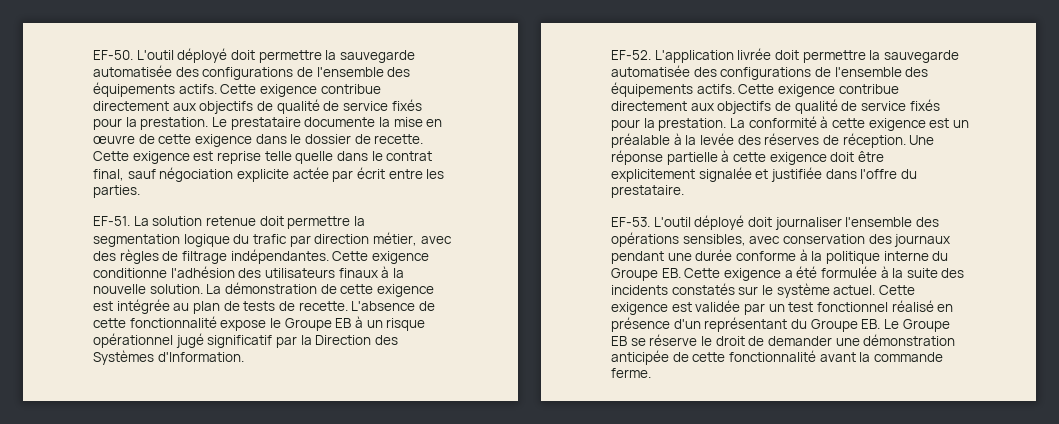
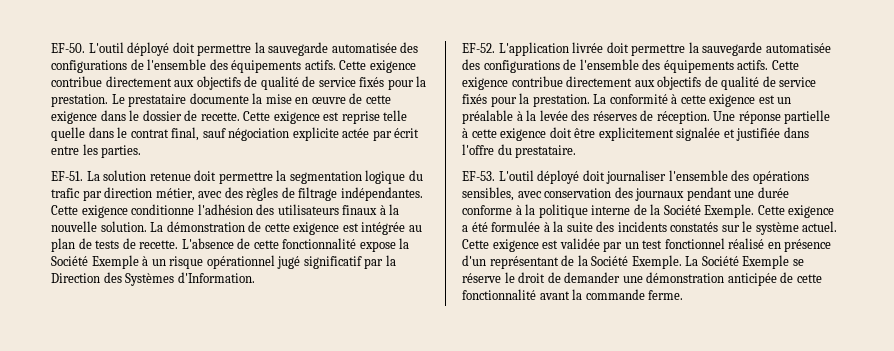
- L'absence de cette fonctionnalité expose le Groupe EB à un risque opérationnel jugé significatif par la Direction des Systèmes d'Information.
+ L'absence de cette fonctionnalité expose la Société Exemple à un risque opérationnel jugé significatif par la Direction des Systèmes d'Information.
- L'outil déployé doit journaliser l'ensemble des opérations sensibles, avec conservation des journaux pendant une durée conforme à la politique interne du Groupe EB. Cette exigence a été formulée à la suite des incidents constatés sur le système actuel.
+ L'outil déployé doit journaliser l'ensemble des opérations sensibles, avec conservation des journaux pendant une durée conforme à la politique interne de la Société Exemple. Cette exigence a été formulée à la suite des incidents constatés sur le système actuel.
- Cette exigence est validée par un test fonctionnel réalisé en présence d'un représentant du Groupe EB. Le Groupe EB se réserve le droit de demander une démonstration anticipée de cette fonctionnalité avant la commande ferme.
+ Cette exigence est validée par un test fonctionnel réalisé en présence d'un représentant de la Société Exemple. La Société Exemple se réserve le droit de demander une démonstration anticipée de cette fonctionnalité avant la commande ferme.

